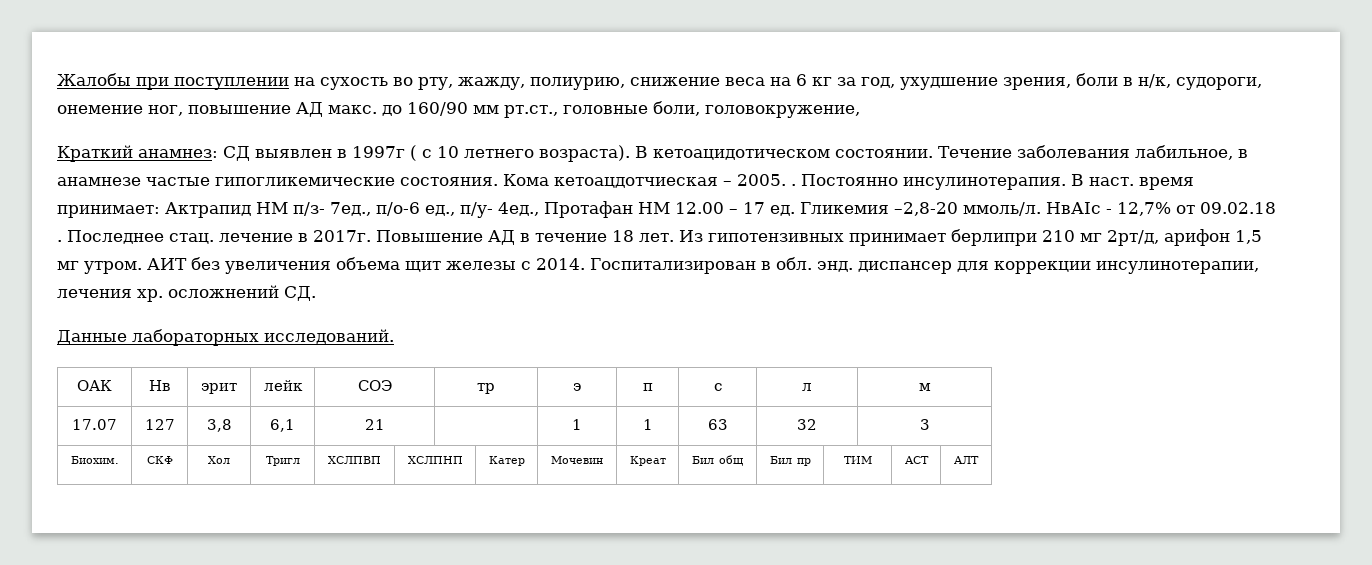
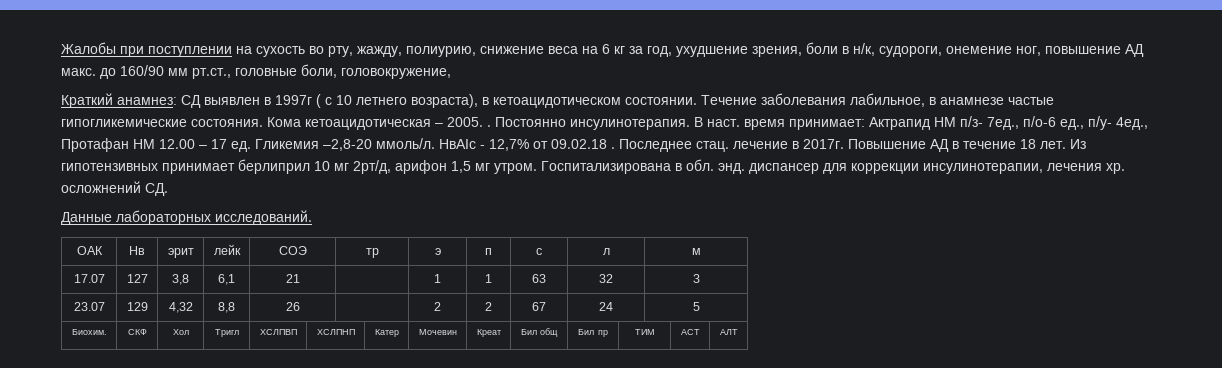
- Краткий анамнез: СД выявлен в 1997г ( с 10 летнего возраста). В кетоацидотическом состоянии.
+ Краткий анамнез: СД выявлен в 1997г ( с 10 летнего возраста), в кетоацидотическом состоянии.
- Кома кетоацдотчиеская – 2005. .
+ Кома кетоацидотическая – 2005. .
- Из гипотензивных принимает берлипри 210 мг 2рт/д, арифон 1,5 мг утром.
+ Из гипотензивных принимает берлиприл 10 мг 2рт/д, арифон 1,5 мг утром.
- АИТ без увеличения объема щит железы с 2014. Госпитализирован в обл. энд. диспансер для коррекции инсулинотерапии, лечения хр. осложнений СД.
+ Госпитализирована в обл. энд. диспансер для коррекции инсулинотерапии, лечения хр. осложнений СД.
+ 23.07 | 129 | 4,32 | 8,8 | 26 | | 2 | 2 | 67 | 24 | 5

